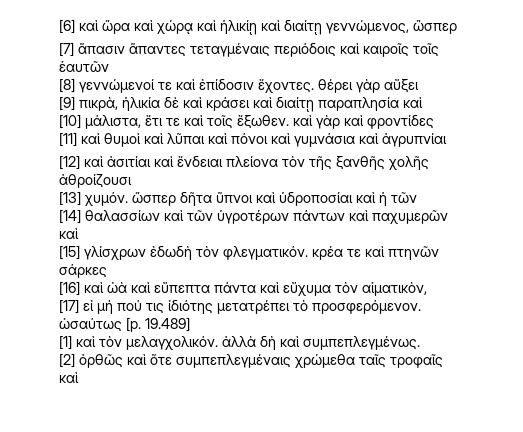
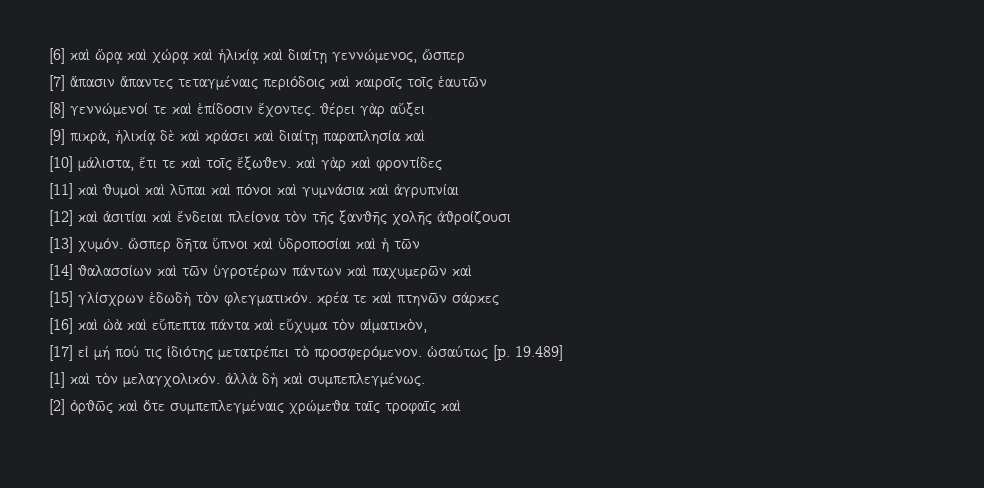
- [6] καὶ ὥρα καὶ χώρᾳ καὶ ἡλικίῃ καὶ διαίτῃ γεννώμενος, ὥσπερ
+ [6] καὶ ὥρᾳ καὶ χώρᾳ καὶ ἡλικίᾳ καὶ διαίτῃ γεννώμενος, ὥσπερ
- [9] πικρὰ, ἡλικία δὲ καὶ κράσει καὶ διαίτῃ παραπλησία καὶ
+ [9] πικρὰ, ἡλικίᾳ δὲ καὶ κράσει καὶ διαίτῃ παραπλησία καὶ

